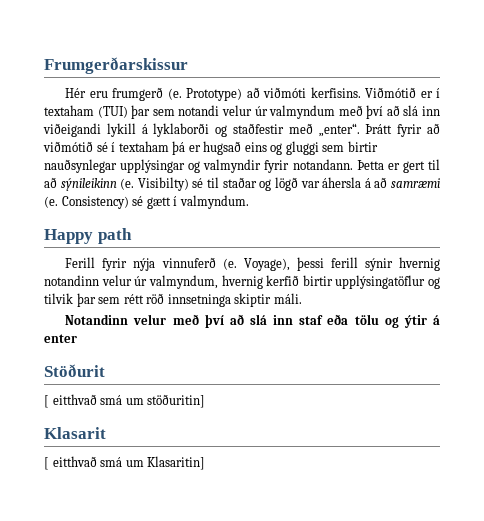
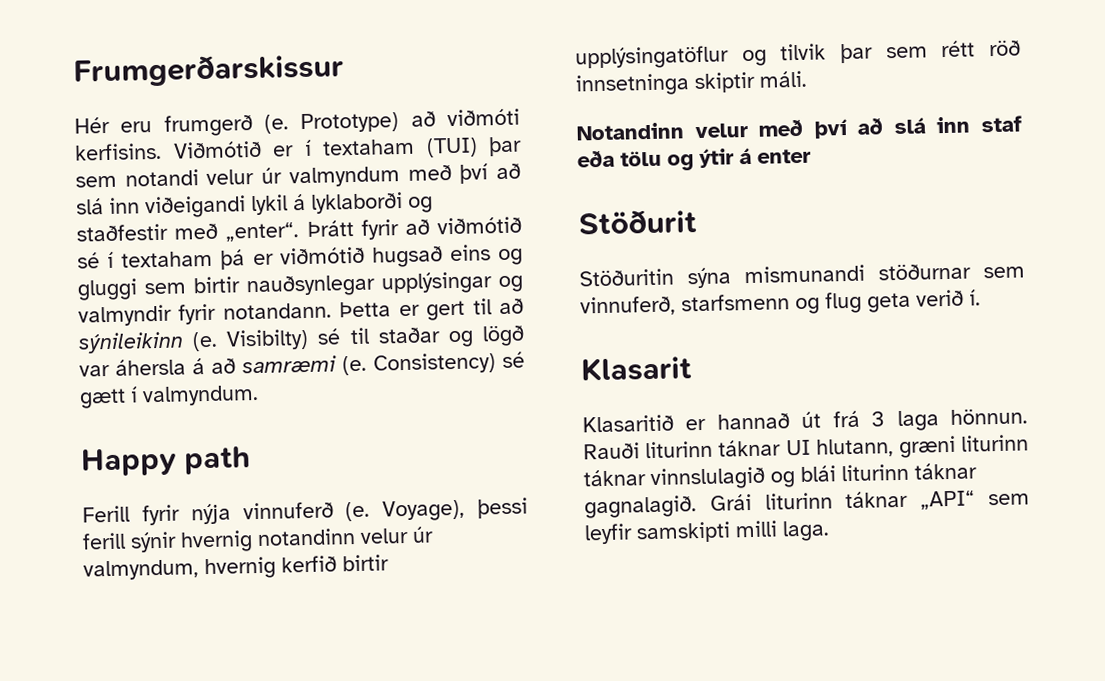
- Viðmótið er í textaham (TUI) þar sem notandi velur úr valmyndum með því að slá inn viðeigandi lykill á lyklaborði og staðfestir með „enter“.
+ Viðmótið er í textaham (TUI) þar sem notandi velur úr valmyndum með því að slá inn viðeigandi lykil á lyklaborði og staðfestir með „enter“.
- Þrátt fyrir að viðmótið sé í textaham þá er hugsað eins og gluggi sem birtir nauðsynlegar upplýsingar og valmyndir fyrir notandann.
+ Þrátt fyrir að viðmótið sé í textaham þá er viðmótið hugsað eins og gluggi sem birtir nauðsynlegar upplýsingar og valmyndir fyrir notandann.
- [ eitthvað smá um stöðuritin]
+ Stöðuritin sýna mismunandi stöðurnar sem vinnuferð, starfsmenn og flug geta verið í.
  Klasarit
- [ eitthvað smá um Klasaritin]
+ Klasaritið er hannað út frá 3 laga hönnun. Rauði liturinn táknar UI hlutann, græni liturinn táknar vinnslulagið og blái liturinn táknar gagnalagið. Grái liturinn táknar „API“ sem leyfir samskipti milli laga.

